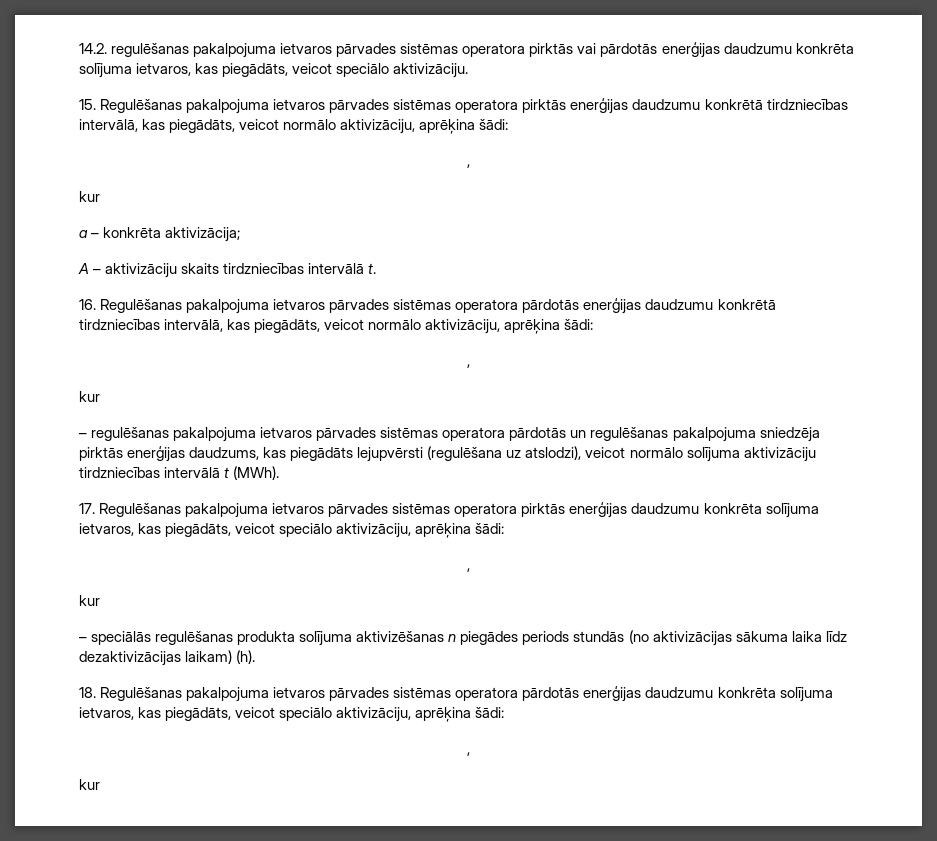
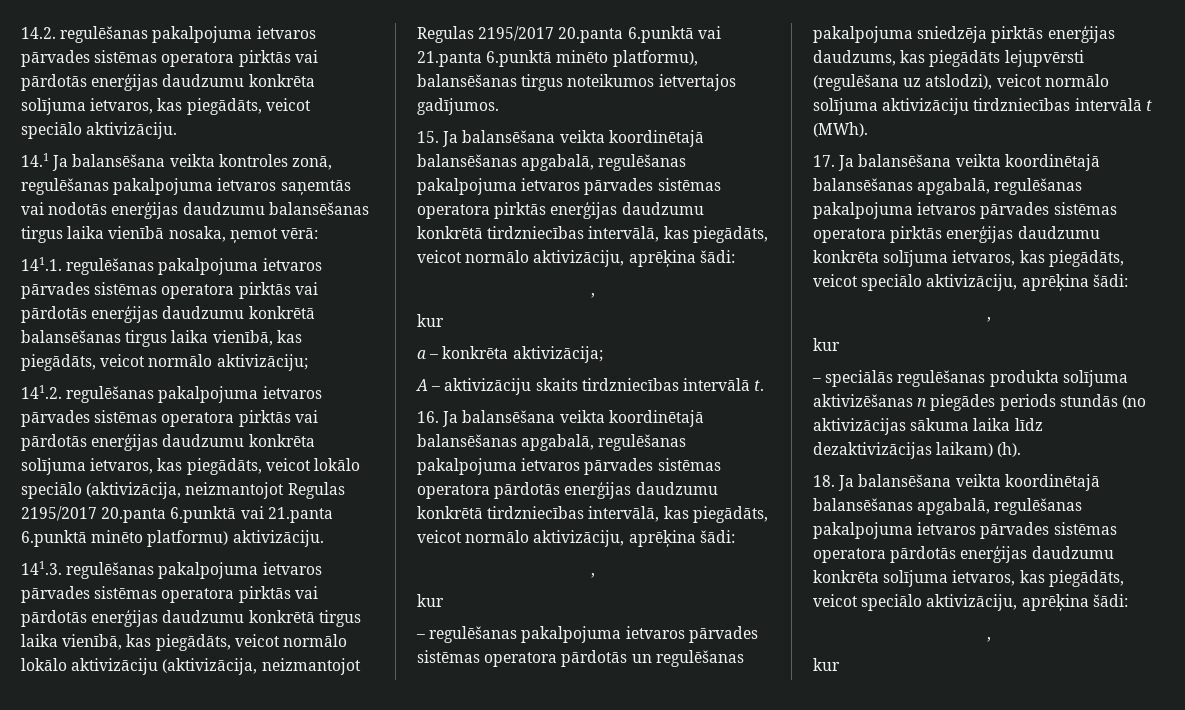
- 15. Regulēšanas pakalpojuma ietvaros pārvades sistēmas operatora pirktās enerģijas daudzumu konkrētā tirdzniecības intervālā, kas piegādāts, veicot normālo aktivizāciju, aprēķina šādi:
+ 14.1 Ja balansēšana veikta kontroles zonā, regulēšanas pakalpojuma ietvaros saņemtās vai nodotās enerģijas daudzumu balansēšanas tirgus laika vienībā nosaka, ņemot vērā:
+ 141.1. regulēšanas pakalpojuma ietvaros pārvades sistēmas operatora pirktās vai pārdotās enerģijas daudzumu konkrētā balansēšanas tirgus laika vienībā, kas piegādāts, veicot normālo aktivizāciju;
+ 141.2. regulēšanas pakalpojuma ietvaros pārvades sistēmas operatora pirktās vai pārdotās enerģijas daudzumu konkrēta solījuma ietvaros, kas piegādāts, veicot lokālo speciālo (aktivizācija, neizmantojot Regulas 2195/2017 20.panta 6.punktā vai 21.panta 6.punktā minēto platformu) aktivizāciju.
+ 141.3. regulēšanas pakalpojuma ietvaros pārvades sistēmas operatora pirktās vai pārdotās enerģijas daudzumu konkrētā tirgus laika vienībā, kas piegādāts, veicot normālo lokālo aktivizāciju (aktivizācija, neizmantojot Regulas 2195/2017 20.panta 6.punktā vai 21.panta 6.punktā minēto platformu), balansēšanas tirgus noteikumos ietvertajos gadījumos.
+ 15. Ja balansēšana veikta koordinētajā balansēšanas apgabalā, regulēšanas pakalpojuma ietvaros pārvades sistēmas operatora pirktās enerģijas daudzumu konkrētā tirdzniecības intervālā, kas piegādāts, veicot normālo aktivizāciju, aprēķina šādi:
- 16. Regulēšanas pakalpojuma ietvaros pārvades sistēmas operatora pārdotās enerģijas daudzumu konkrētā tirdzniecības intervālā, kas piegādāts, veicot normālo aktivizāciju, aprēķina šādi:
+ 16. Ja balansēšana veikta koordinētajā balansēšanas apgabalā, regulēšanas pakalpojuma ietvaros pārvades sistēmas operatora pārdotās enerģijas daudzumu konkrētā tirdzniecības intervālā, kas piegādāts, veicot normālo aktivizāciju, aprēķina šādi:
- 17. Regulēšanas pakalpojuma ietvaros pārvades sistēmas operatora pirktās enerģijas daudzumu konkrēta solījuma ietvaros, kas piegādāts, veicot speciālo aktivizāciju, aprēķina šādi:
+ 17. Ja balansēšana veikta koordinētajā balansēšanas apgabalā, regulēšanas pakalpojuma ietvaros pārvades sistēmas operatora pirktās enerģijas daudzumu konkrēta solījuma ietvaros, kas piegādāts, veicot speciālo aktivizāciju, aprēķina šādi:
- 18. Regulēšanas pakalpojuma ietvaros pārvades sistēmas operatora pārdotās enerģijas daudzumu konkrēta solījuma ietvaros, kas piegādāts, veicot speciālo aktivizāciju, aprēķina šādi:
+ 18. Ja balansēšana veikta koordinētajā balansēšanas apgabalā, regulēšanas pakalpojuma ietvaros pārvades sistēmas operatora pārdotās enerģijas daudzumu konkrēta solījuma ietvaros, kas piegādāts, veicot speciālo aktivizāciju, aprēķina šādi:

